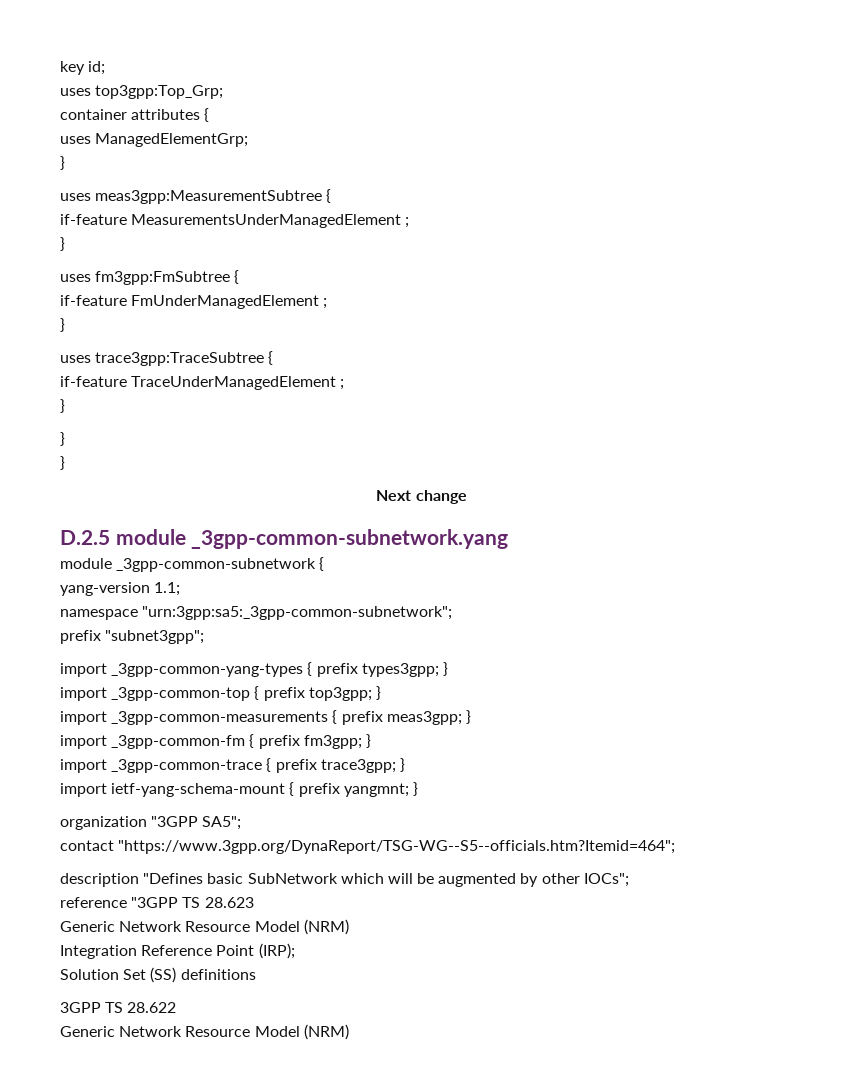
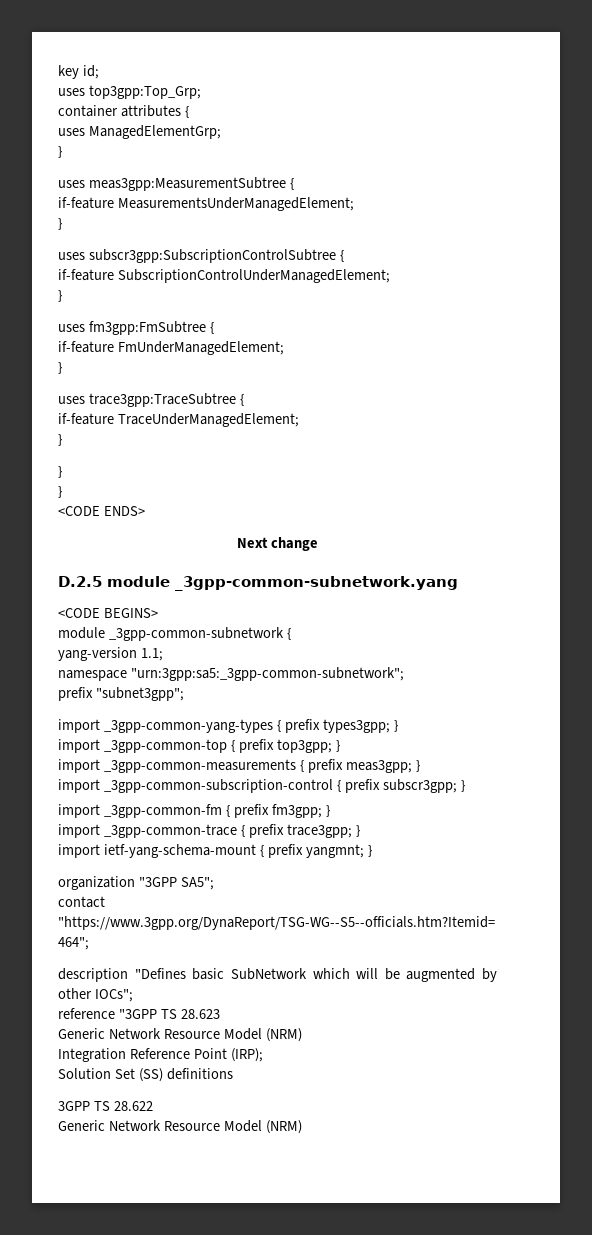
- if-feature MeasurementsUnderManagedElement ;
+ if-feature MeasurementsUnderManagedElement;
+ }
+ uses subscr3gpp:SubscriptionControlSubtree {
+ if-feature SubscriptionControlUnderManagedElement;
- if-feature FmUnderManagedElement ;
+ if-feature FmUnderManagedElement;
- if-feature TraceUnderManagedElement ;
+ if-feature TraceUnderManagedElement;
+ <CODE ENDS>
+ <CODE BEGINS>
+ import _3gpp-common-subscription-control { prefix subscr3gpp; }

